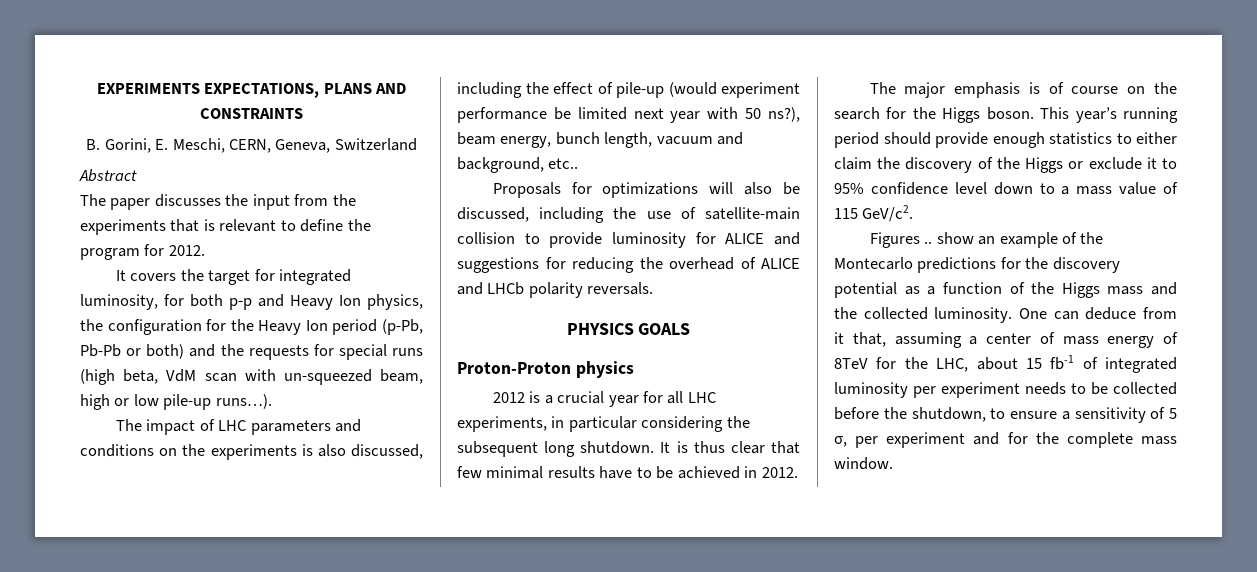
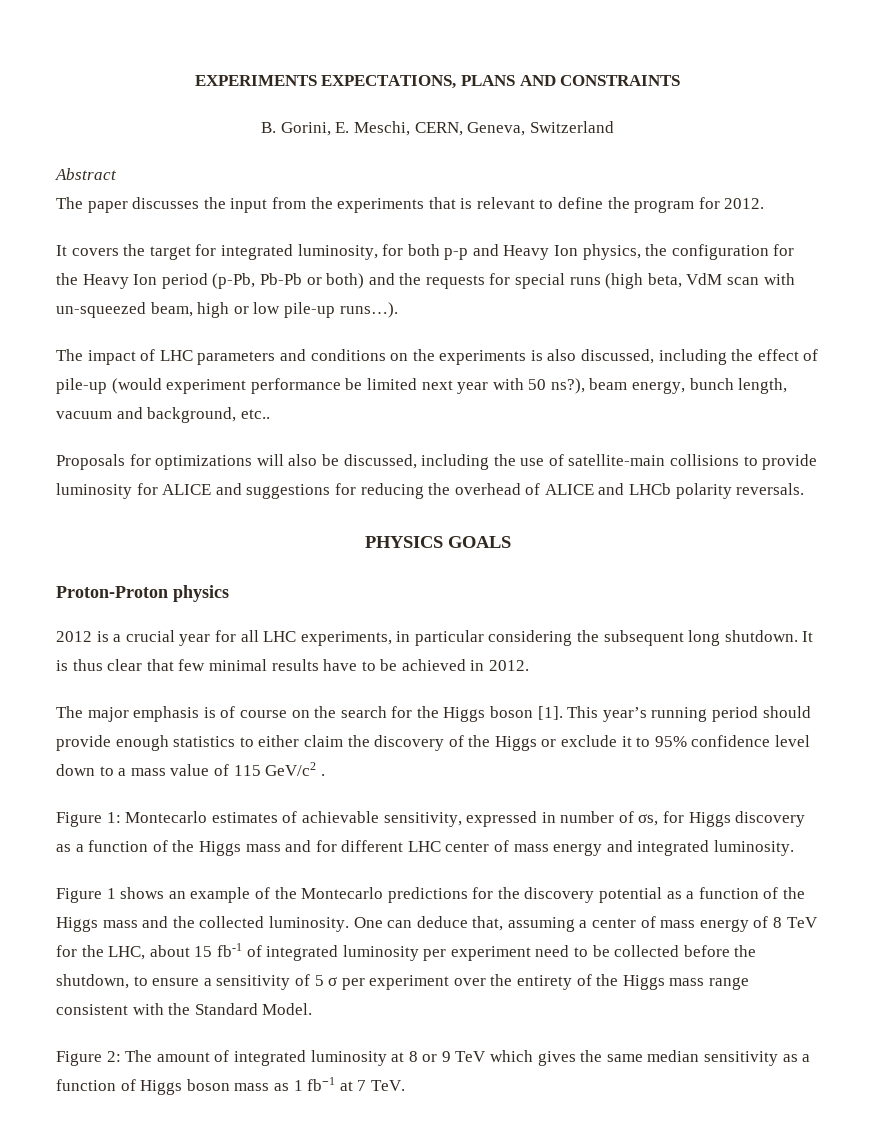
- Proposals for optimizations will also be discussed, including the use of satellite-main collision to provide luminosity for ALICE and suggestions for reducing the overhead of ALICE and LHCb polarity reversals.
+ Proposals for optimizations will also be discussed, including the use of satellite-main collisions to provide luminosity for ALICE and suggestions for reducing the overhead of ALICE and LHCb polarity reversals.
- The major emphasis is of course on the search for the Higgs boson.
+ The major emphasis is of course on the search for the Higgs boson [1].
- This year’s running period should provide enough statistics to either claim the discovery of the Higgs or exclude it to 95% confidence level down to a mass value of 115 GeV/c2.
- Figures .. show an example of the Montecarlo predictions for the discovery potential as a function of the Higgs mass and the collected luminosity.
+ This year’s running period should provide enough statistics to either claim the discovery of the Higgs or exclude it to 95% confidence level down to a mass value of 115 GeV/c2 .
+ Figure 1: Montecarlo estimates of achievable sensitivity, expressed in number of σs, for Higgs discovery as a function of the Higgs mass and for different LHC center of mass energy and integrated luminosity.
+ Figure 1 shows an example of the Montecarlo predictions for the discovery potential as a function of the Higgs mass and the collected luminosity.
- One can deduce from it that, assuming a center of mass energy of 8TeV for the LHC, about 15 fb-1 of integrated luminosity per experiment needs to be collected before the shutdown, to ensure a sensitivity of 5 σ, per experiment and for the complete mass window.
+ One can deduce that, assuming a center of mass energy of 8 TeV for the LHC, about 15 fb-1 of integrated luminosity per experiment need to be collected before the shutdown, to ensure a sensitivity of 5 σ per experiment over the entirety of the Higgs mass range consistent with the Standard Model.
+ Figure 2: The amount of integrated luminosity at 8 or 9 TeV which gives the same median sensitivity as a function of Higgs boson mass as 1 fb−1 at 7 TeV.

